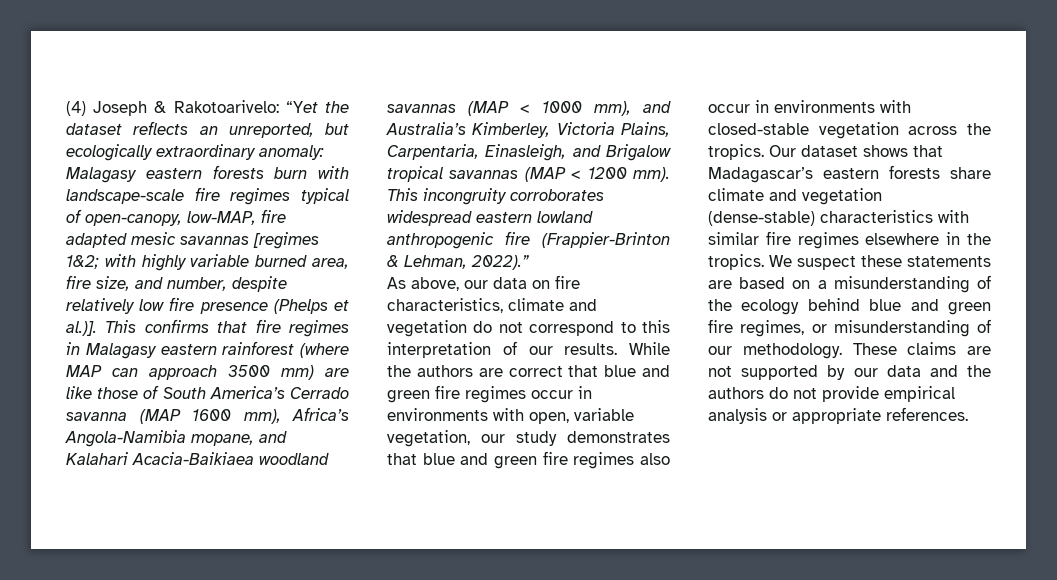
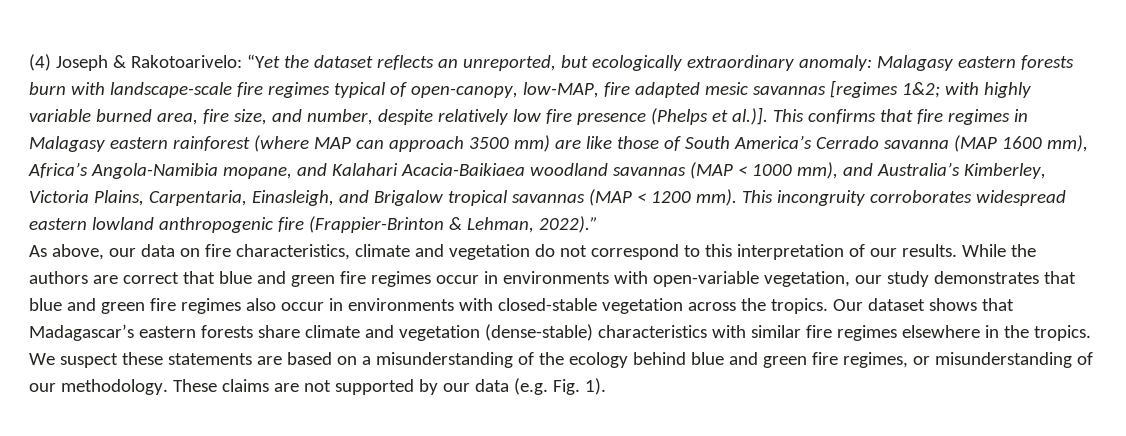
- While the authors are correct that blue and green fire regimes occur in environments with open, variable vegetation, our study demonstrates that blue and green fire regimes also occur in environments with closed-stable vegetation across the tropics.
+ While the authors are correct that blue and green fire regimes occur in environments with open-variable vegetation, our study demonstrates that blue and green fire regimes also occur in environments with closed-stable vegetation across the tropics.
- These claims are not supported by our data and the authors do not provide empirical analysis or appropriate references.
+ These claims are not supported by our data (e.g. Fig. 1).

